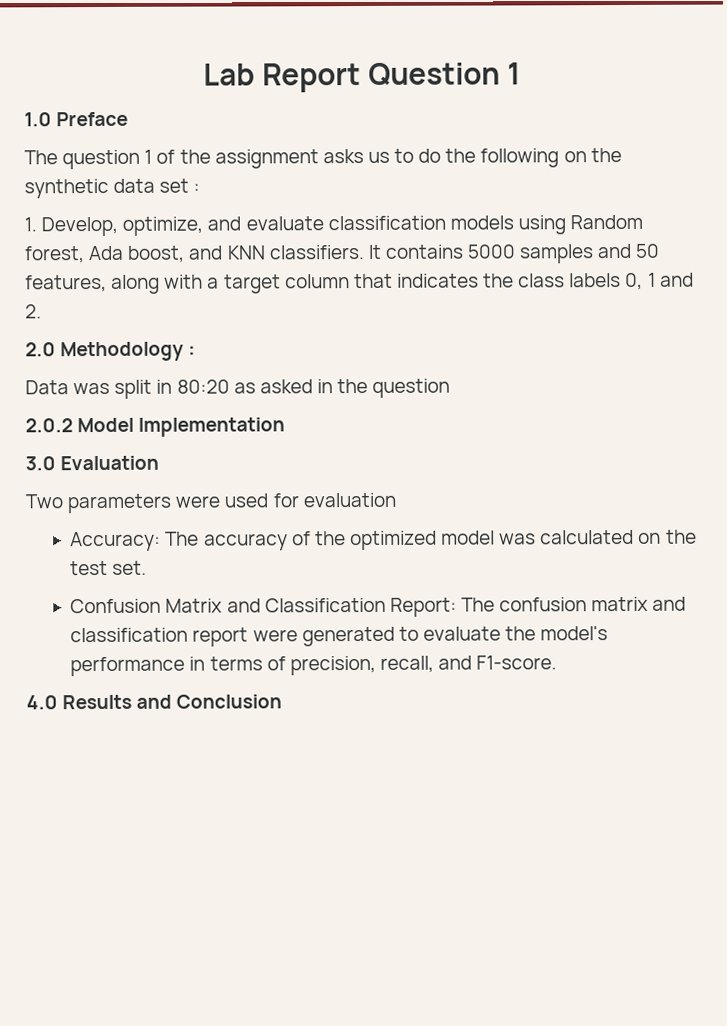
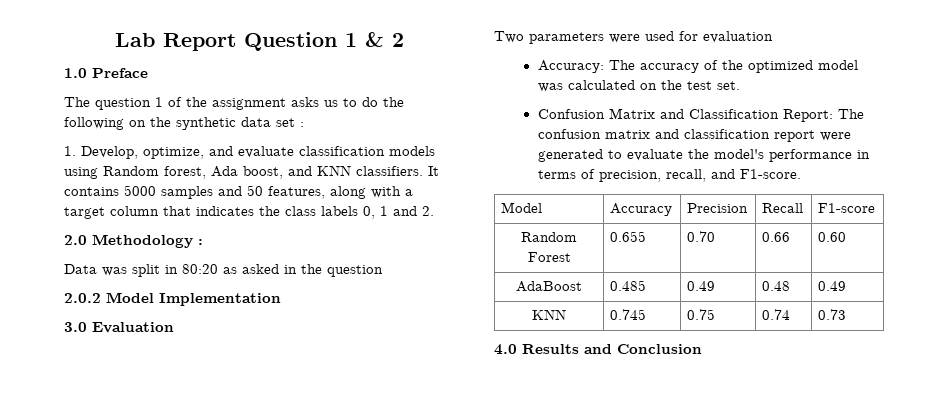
- Lab Report Question 1
+ Lab Report Question 1 & 2
+ Model | Accuracy | Precision | Recall | F1-score
+ Random Forest | 0.655 | 0.70 | 0.66 | 0.60
+ AdaBoost | 0.485 | 0.49 | 0.48 | 0.49
+ KNN | 0.745 | 0.75 | 0.74 | 0.73

